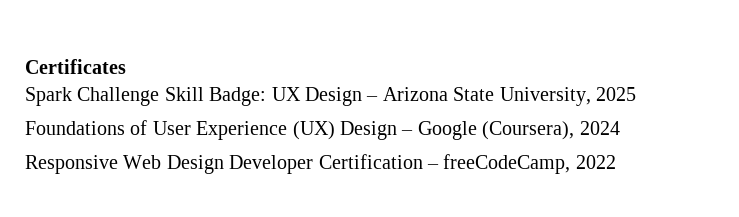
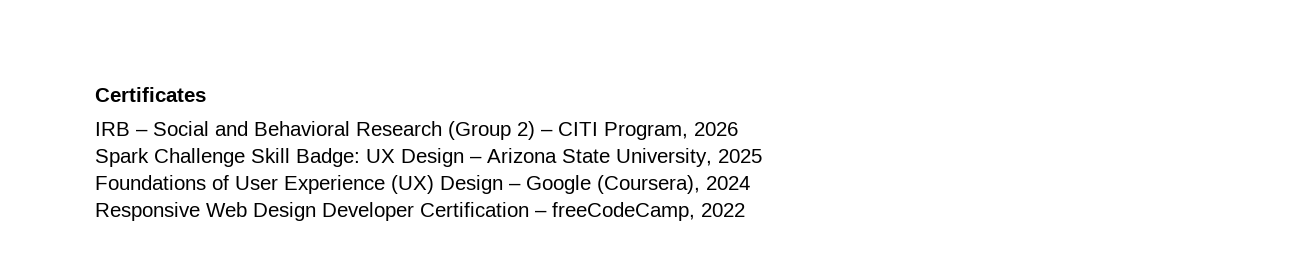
+ IRB – Social and Behavioral Research (Group 2) – CITI Program, 2026

